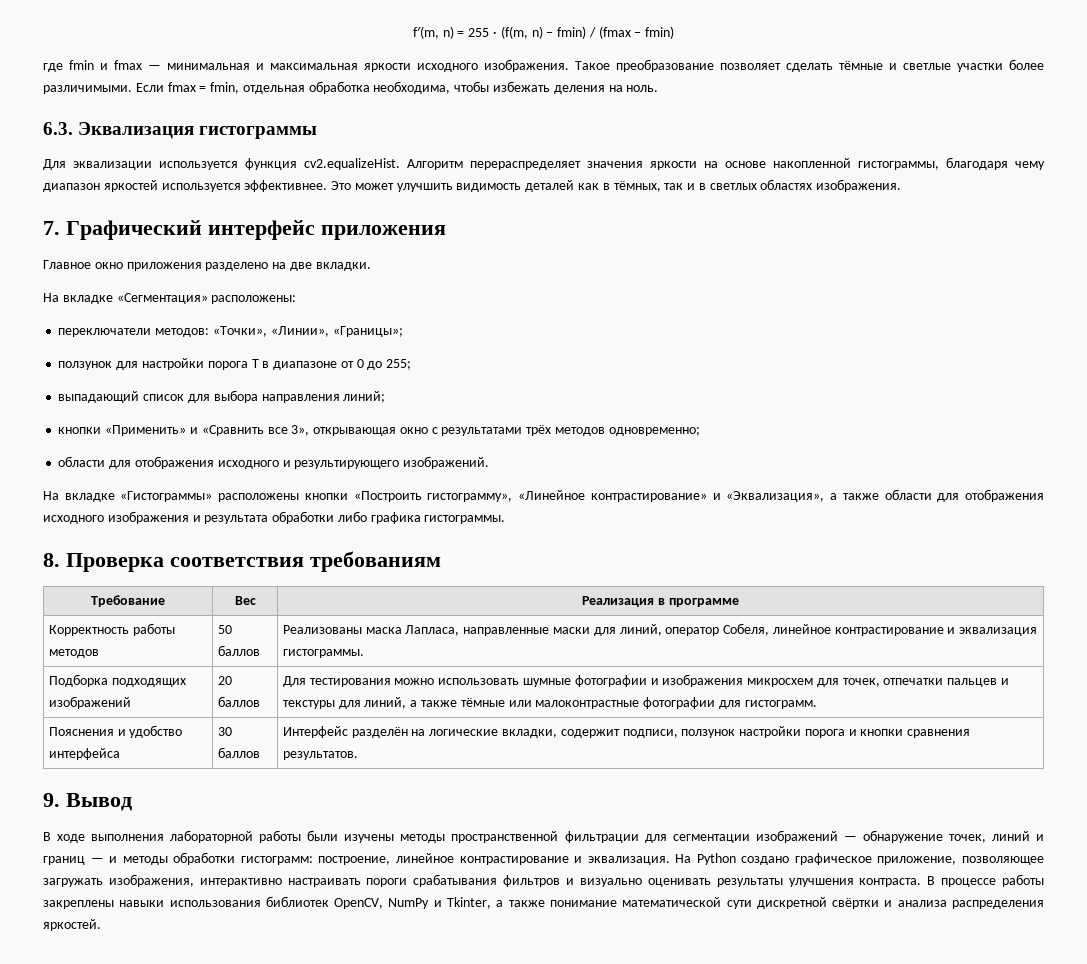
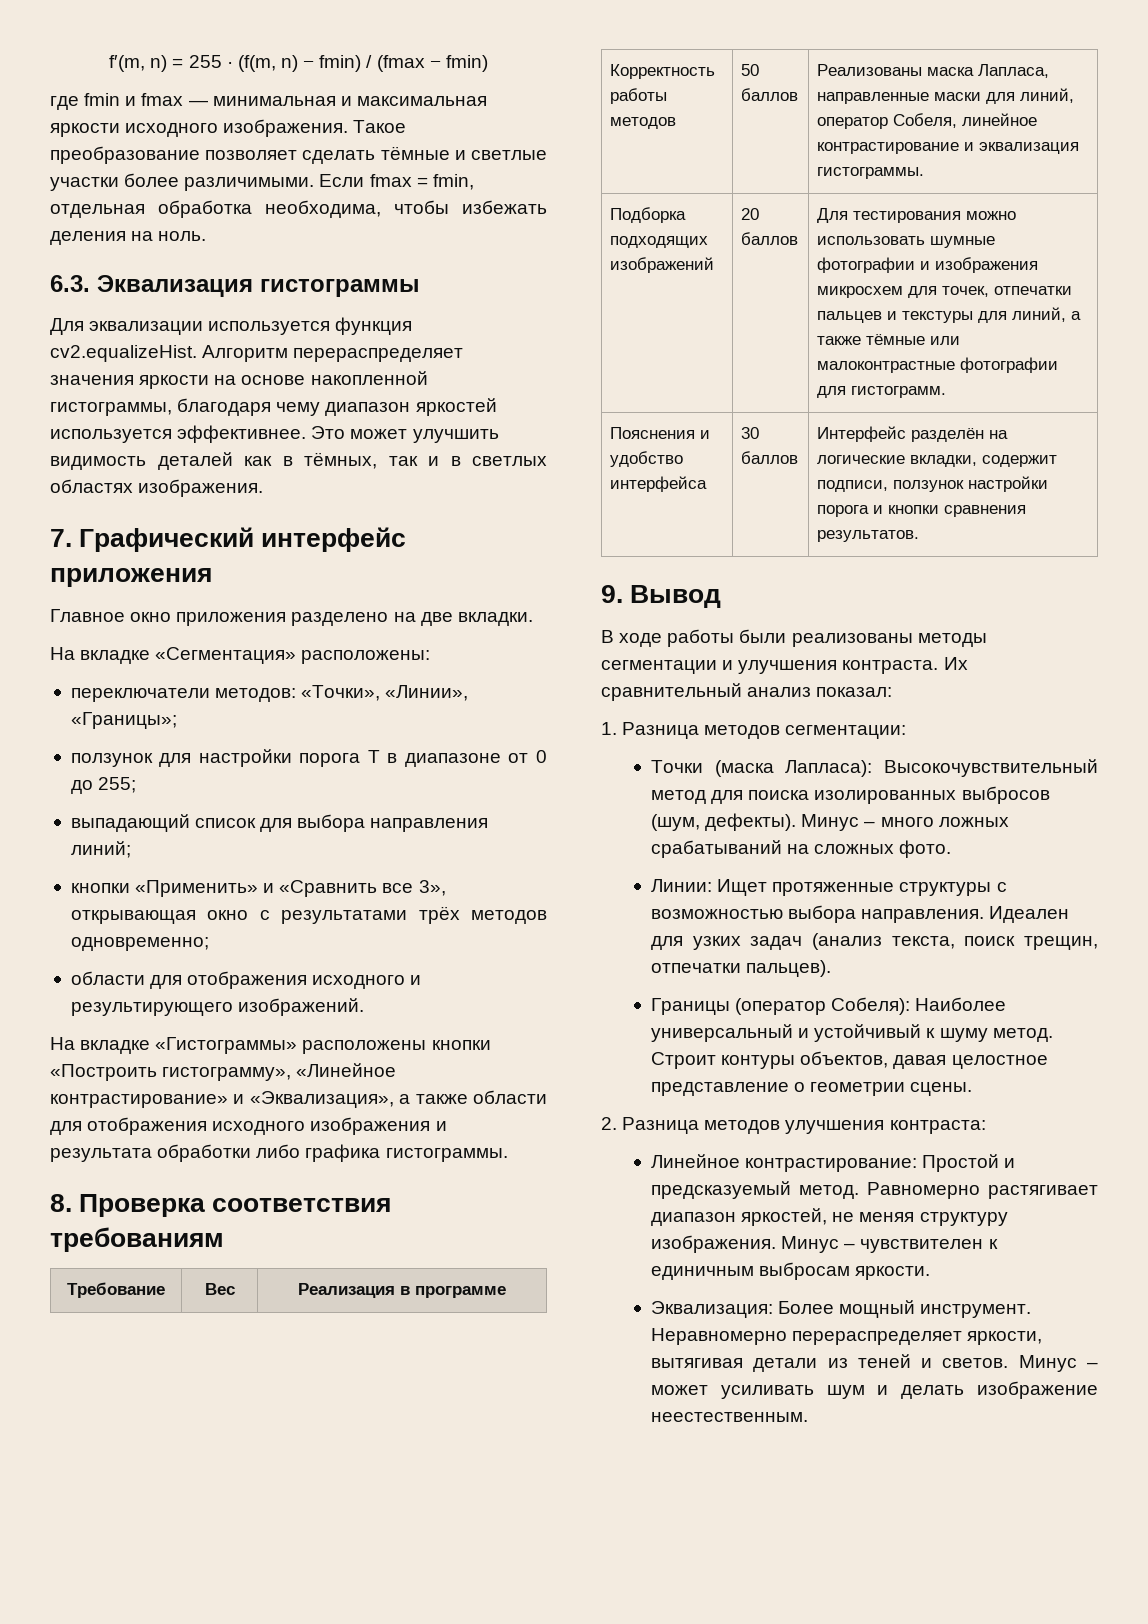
- В ходе выполнения лабораторной работы были изучены методы пространственной фильтрации для сегментации изображений — обнаружение точек, линий и границ — и методы обработки гистограмм: построение, линейное контрастирование и эквализация. На Python создано графическое приложение, позволяющее загружать изображения, интерактивно настраивать пороги срабатывания фильтров и визуально оценивать результаты улучшения контраста. В процессе работы закреплены навыки использования библиотек OpenCV, NumPy и Tkinter, а также понимание математической сути дискретной свёртки и анализа распределения яркостей.
+ В ходе работы были реализованы методы сегментации и улучшения контраста. Их сравнительный анализ показал:
+ 1. Разница методов сегментации:
+ Точки (маска Лапласа): Высокочувствительный метод для поиска изолированных выбросов (шум, дефекты). Минус – много ложных срабатываний на сложных фото.
+ Линии: Ищет протяженные структуры с возможностью выбора направления. Идеален для узких задач (анализ текста, поиск трещин, отпечатки пальцев).
+ Границы (оператор Собеля): Наиболее универсальный и устойчивый к шуму метод. Строит контуры объектов, давая целостное представление о геометрии сцены.
+ 2. Разница методов улучшения контраста:
+ Линейное контрастирование: Простой и предсказуемый метод. Равномерно растягивает диапазон яркостей, не меняя структуру изображения. Минус – чувствителен к единичным выбросам яркости.
+ Эквализация: Более мощный инструмент. Неравномерно перераспределяет яркости, вытягивая детали из теней и светов. Минус – может усиливать шум и делать изображение неестественным.

